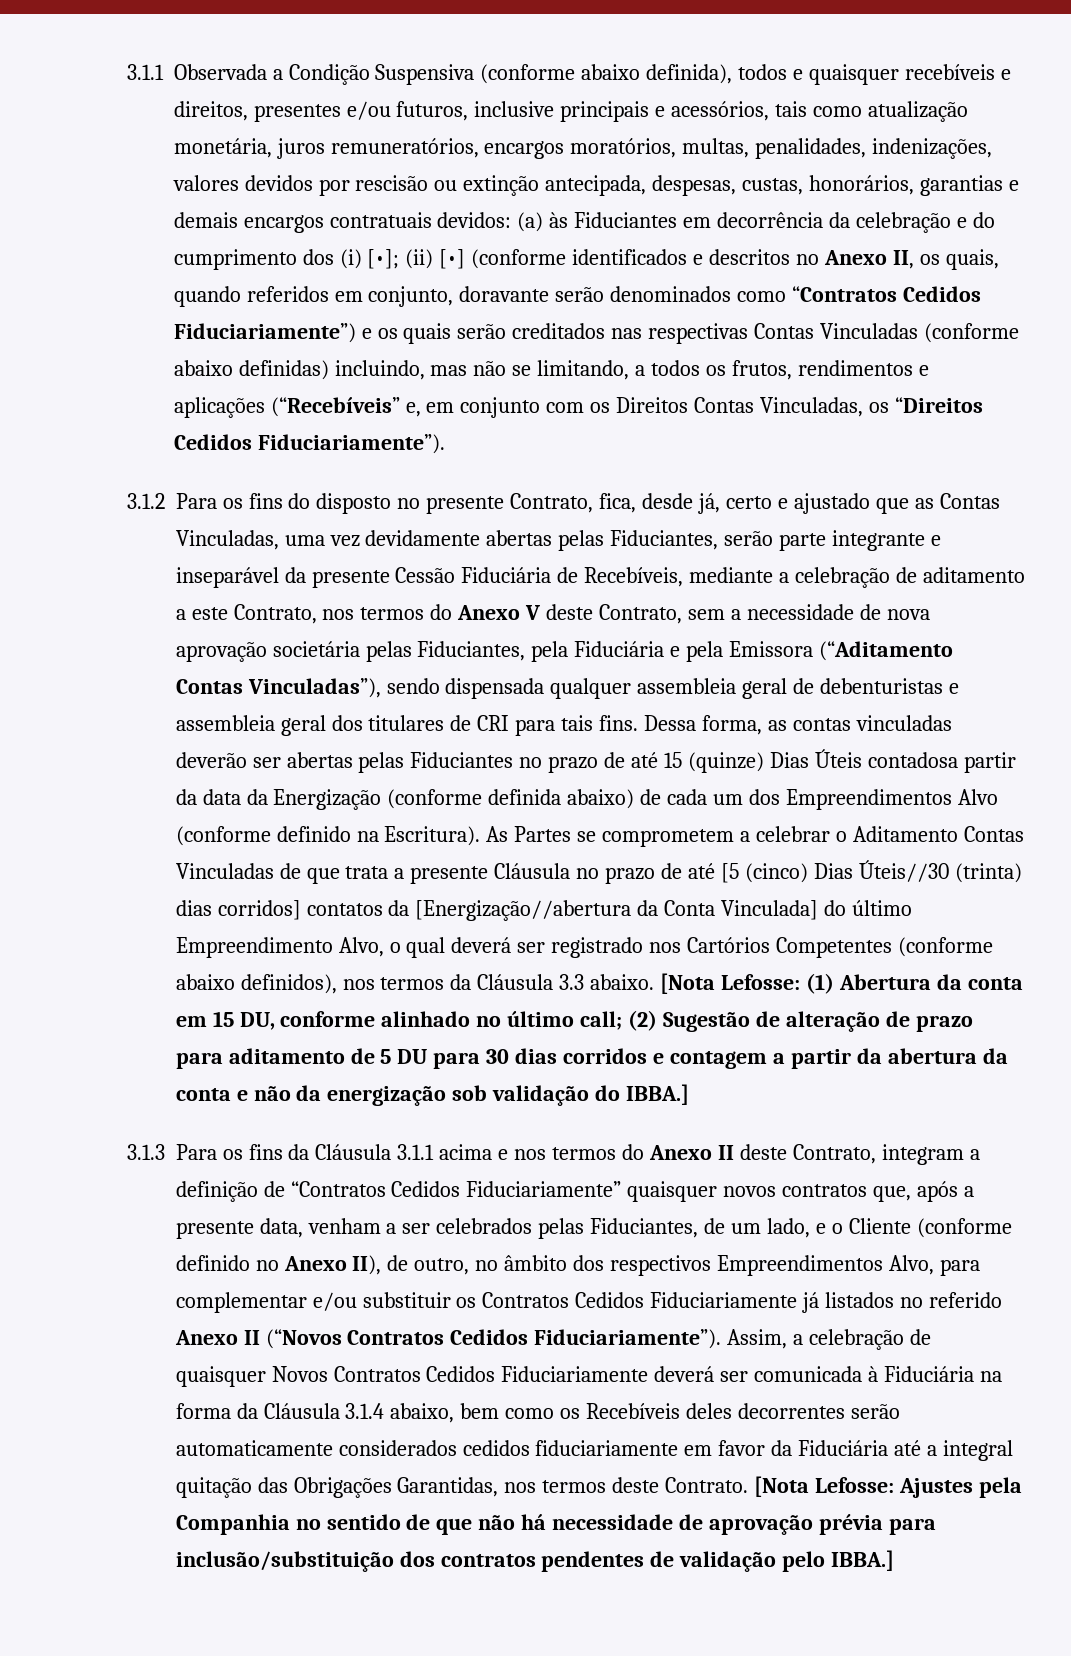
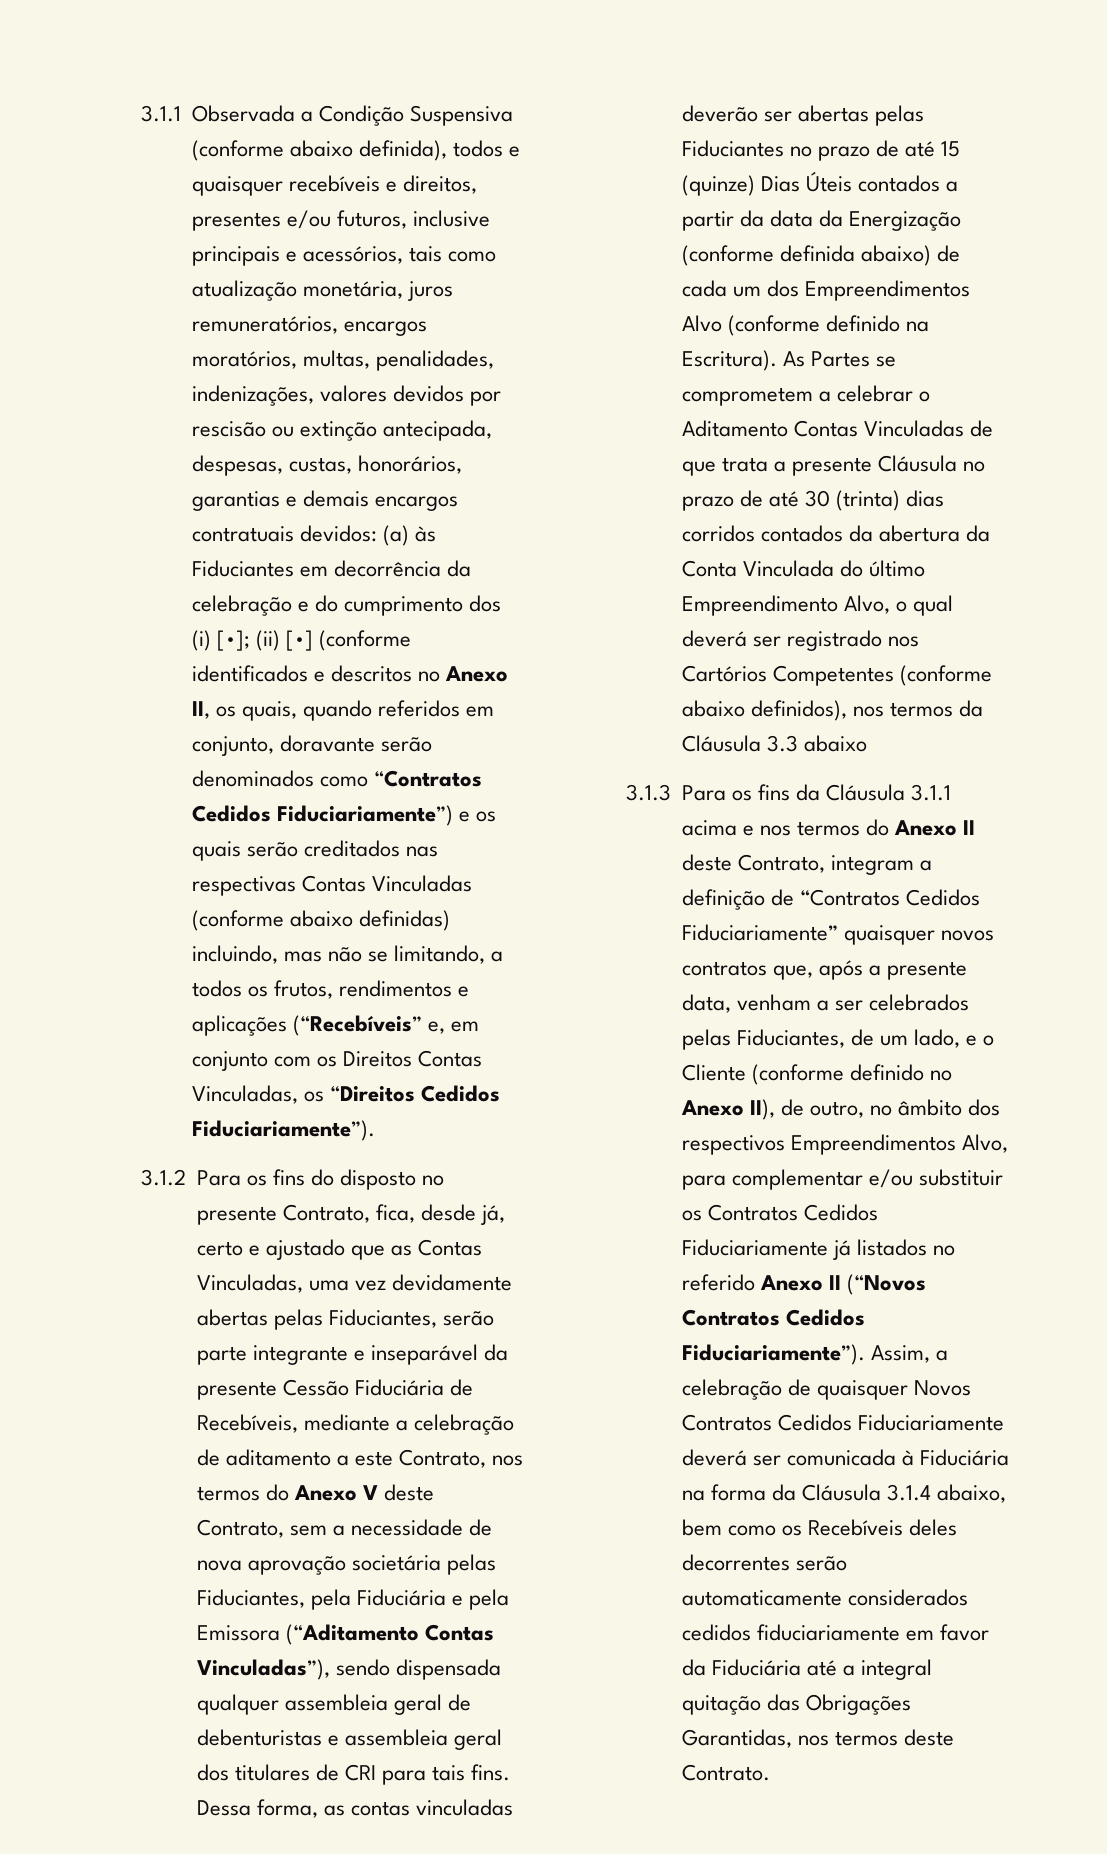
- Dessa forma, as contas vinculadas deverão ser abertas pelas Fiduciantes no prazo de até 15 (quinze) Dias Úteis contadosa partir da data da Energização (conforme definida abaixo) de cada um dos Empreendimentos Alvo (conforme definido na Escritura).
+ Dessa forma, as contas vinculadas deverão ser abertas pelas Fiduciantes no prazo de até 15 (quinze) Dias Úteis contados a partir da data da Energização (conforme definida abaixo) de cada um dos Empreendimentos Alvo (conforme definido na Escritura).
- As Partes se comprometem a celebrar o Aditamento Contas Vinculadas de que trata a presente Cláusula no prazo de até [5 (cinco) Dias Úteis//30 (trinta) dias corridos] contatos da [Energização//abertura da Conta Vinculada] do último Empreendimento Alvo, o qual deverá ser registrado nos Cartórios Competentes (conforme abaixo definidos), nos termos da Cláusula 3.3 abaixo. [Nota Lefosse: (1) Abertura da conta em 15 DU, conforme alinhado no último call; (2) Sugestão de alteração de prazo para aditamento de 5 DU para 30 dias corridos e contagem a partir da abertura da conta e não da energização sob validação do IBBA.]
+ As Partes se comprometem a celebrar o Aditamento Contas Vinculadas de que trata a presente Cláusula no prazo de até 30 (trinta) dias corridos contados da abertura da Conta Vinculada do último Empreendimento Alvo, o qual deverá ser registrado nos Cartórios Competentes (conforme abaixo definidos), nos termos da Cláusula 3.3 abaixo
- [Nota Lefosse: Ajustes pela Companhia no sentido de que não há necessidade de aprovação prévia para inclusão/substituição dos contratos pendentes de validação pelo IBBA.]

